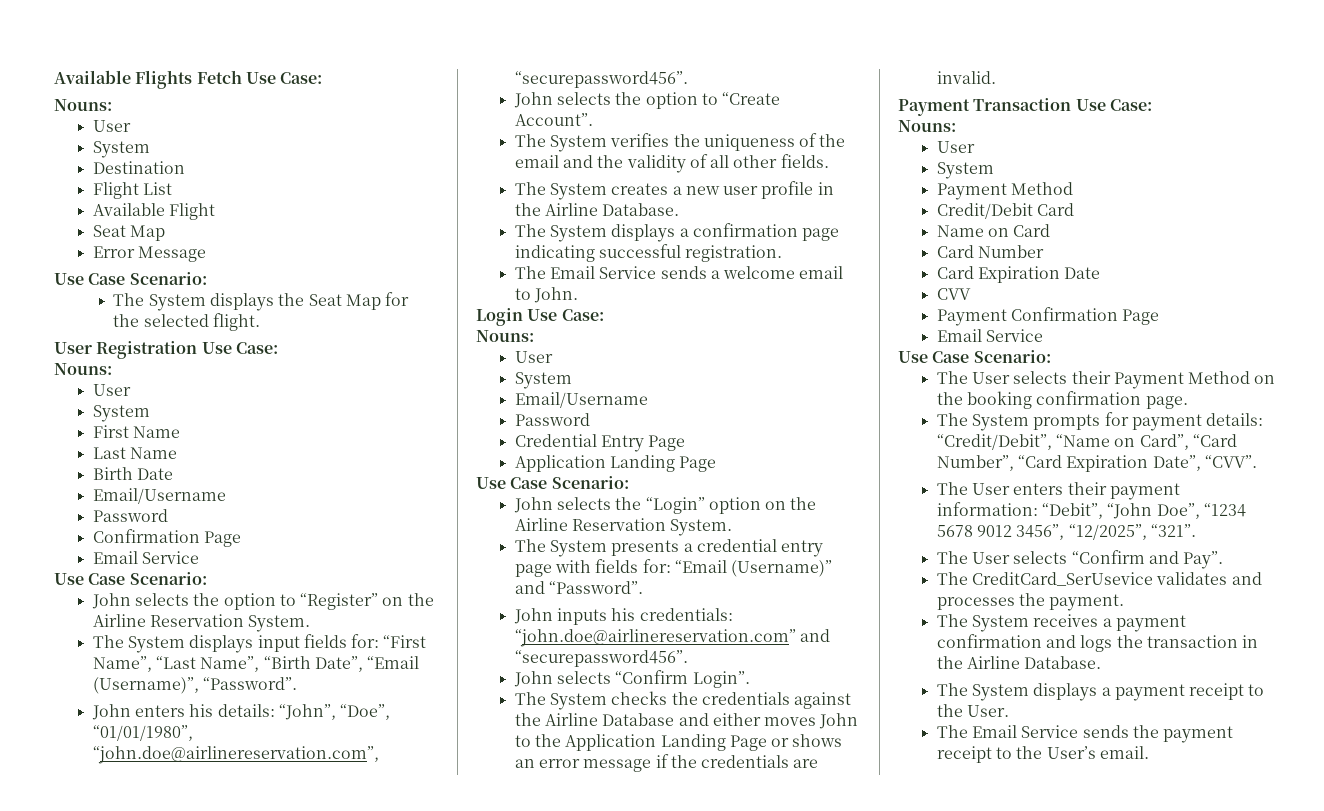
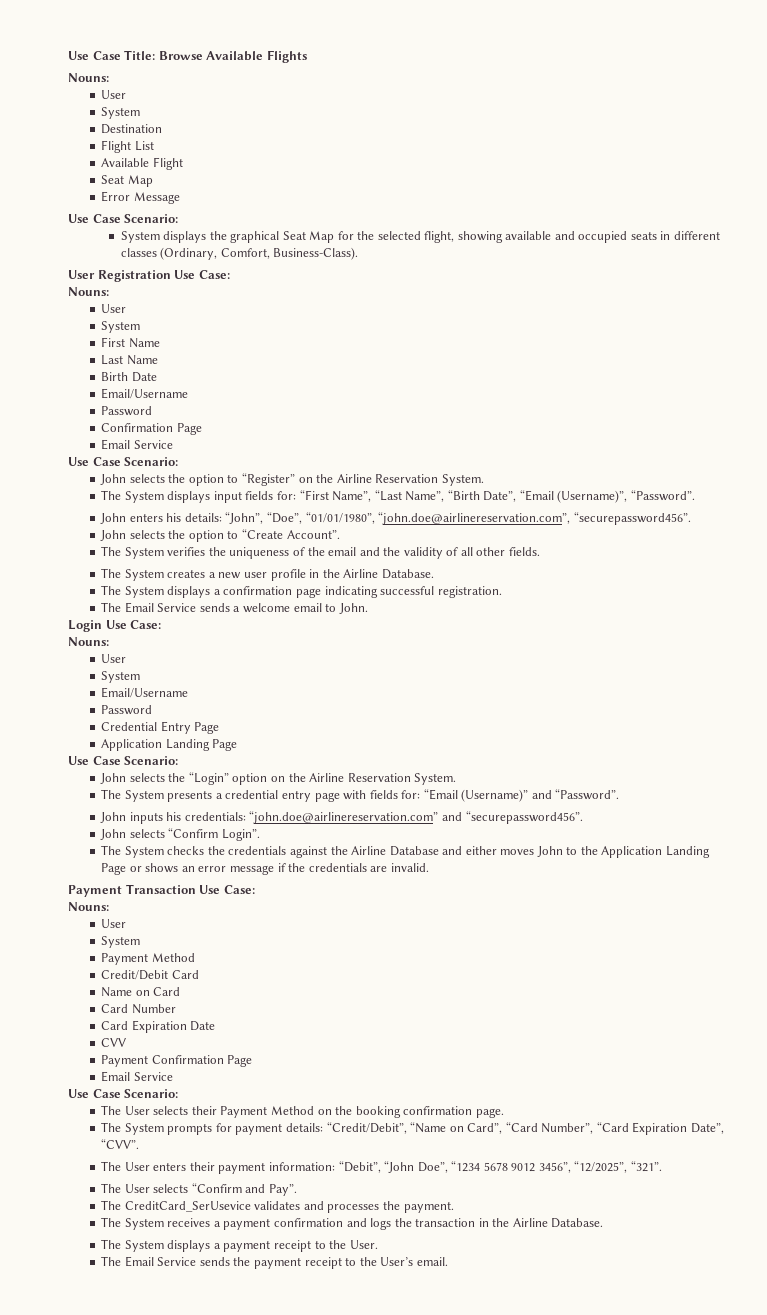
- Available Flights Fetch Use Case:
+ Use Case Title: Browse Available Flights
- The System displays the Seat Map for the selected flight.
+ System displays the graphical Seat Map for the selected flight, showing available and occupied seats in different classes (Ordinary, Comfort, Business-Class).

